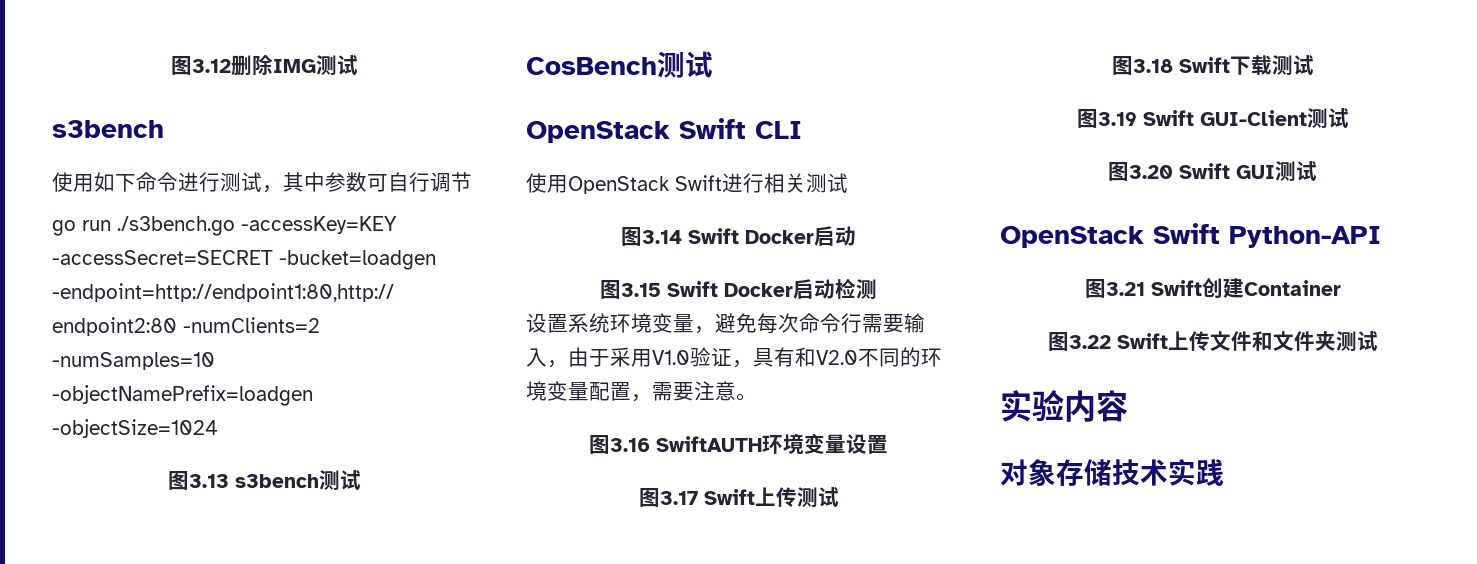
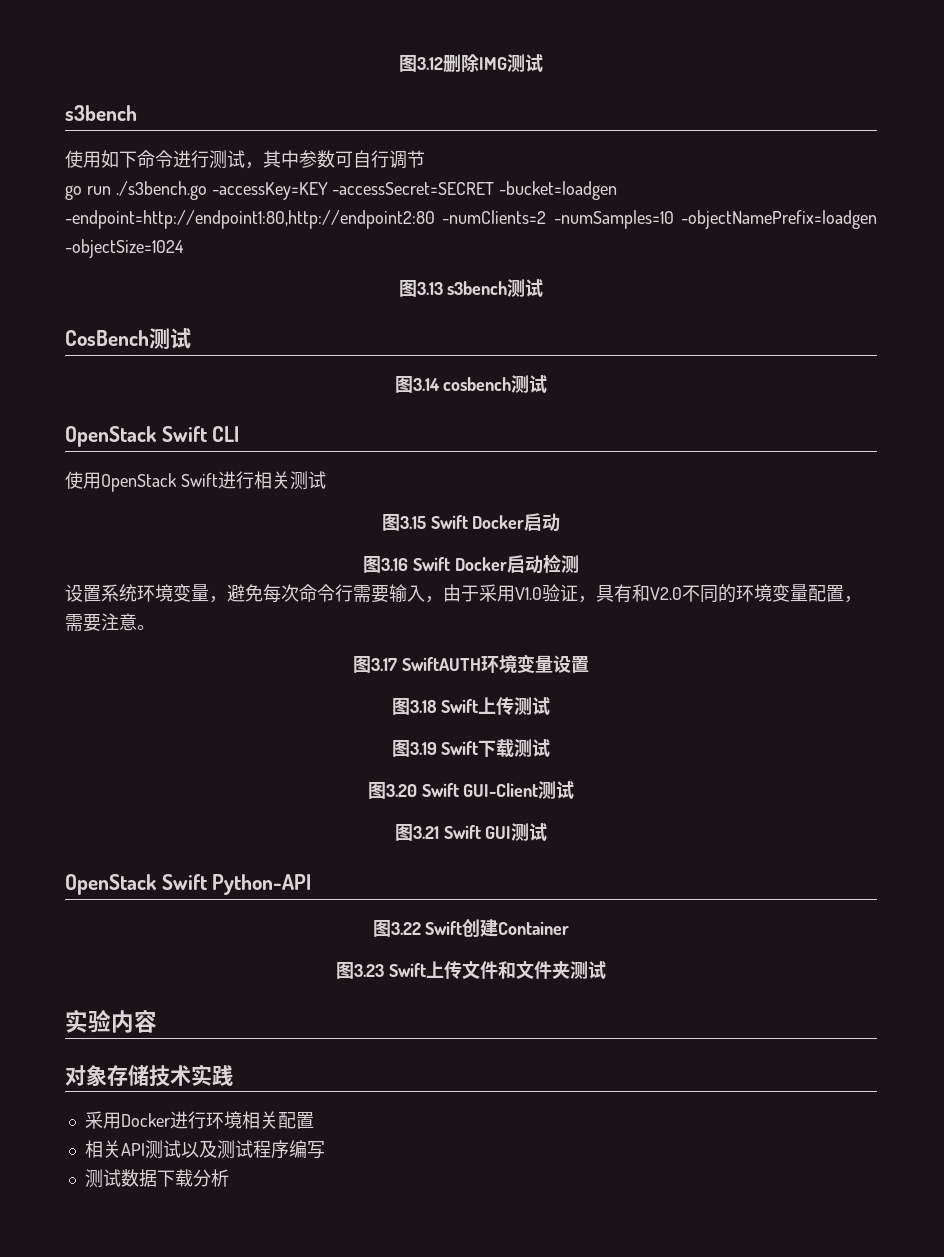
+ 图3.14 cosbench测试
- 图3.14 Swift Docker启动
+ 图3.15 Swift Docker启动
- 图3.15 Swift Docker启动检测
+ 图3.16 Swift Docker启动检测
- 图3.16 SwiftAUTH环境变量设置
+ 图3.17 SwiftAUTH环境变量设置
- 图3.17 Swift上传测试
+ 图3.18 Swift上传测试
- 图3.18 Swift下载测试
+ 图3.19 Swift下载测试
- 图3.19 Swift GUI-Client测试
+ 图3.20 Swift GUI-Client测试
- 图3.20 Swift GUI测试
+ 图3.21 Swift GUI测试
- 图3.21 Swift创建Container
+ 图3.22 Swift创建Container
- 图3.22 Swift上传文件和文件夹测试
+ 图3.23 Swift上传文件和文件夹测试
+ 采用Docker进行环境相关配置
+ 相关API测试以及测试程序编写
+ 测试数据下载分析

